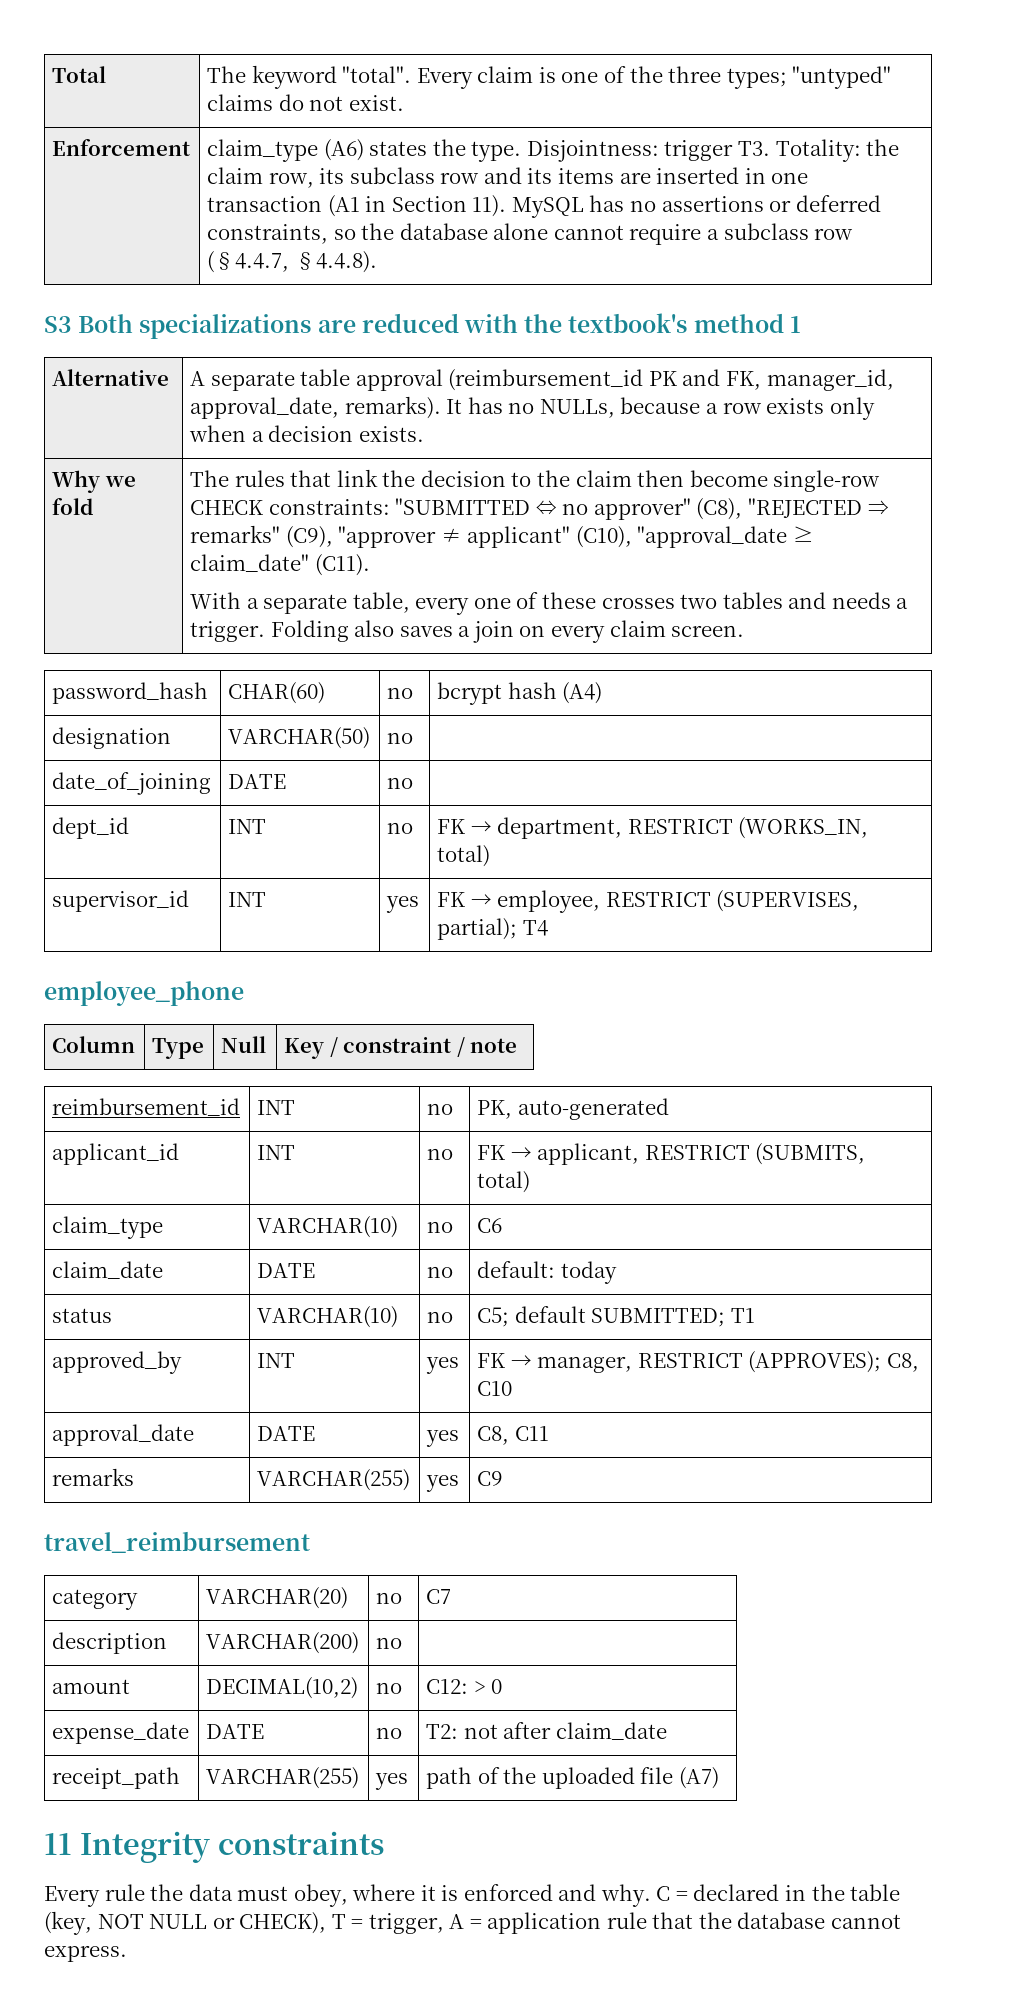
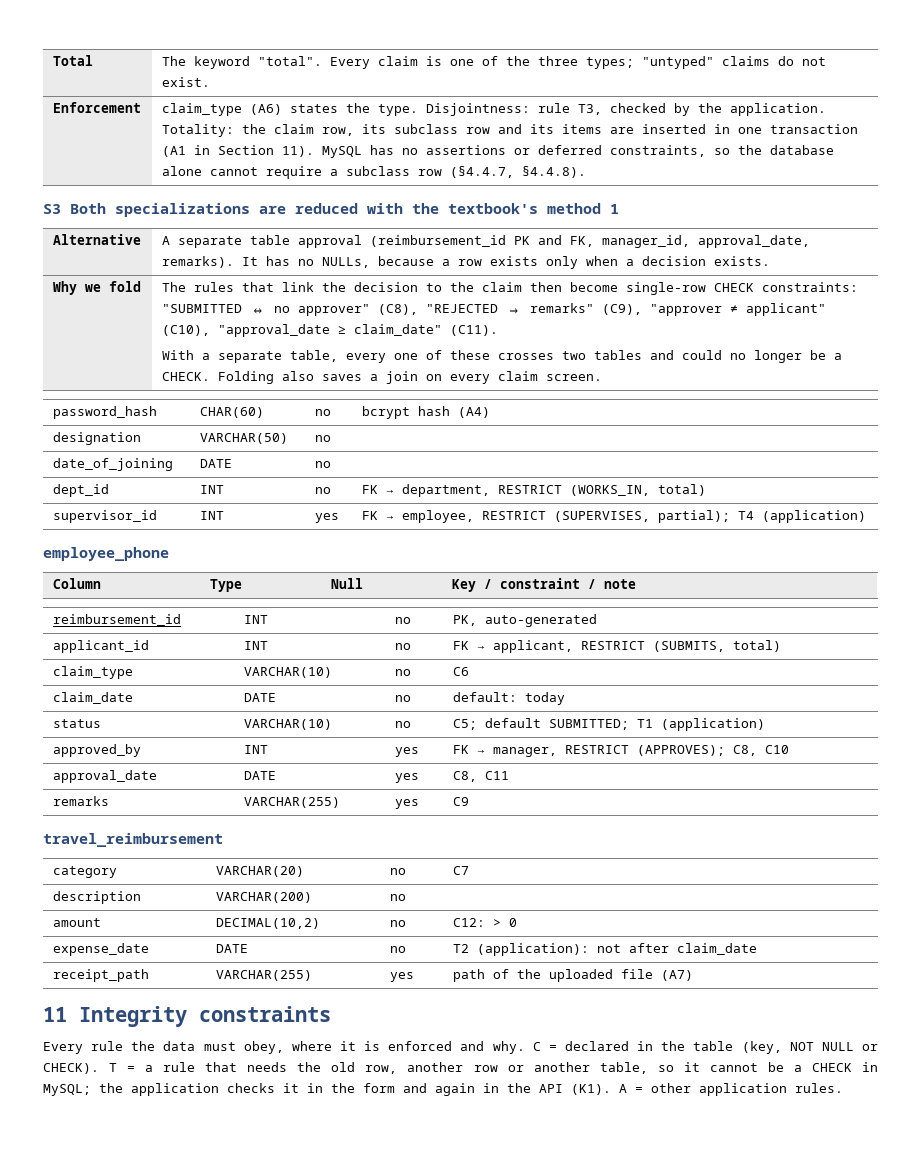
- Disjointness: trigger T3. Totality: the claim row, its subclass row and its items are inserted in one transaction (A1 in Section 11).
+ Disjointness: rule T3, checked by the application. Totality: the claim row, its subclass row and its items are inserted in one transaction (A1 in Section 11).
- With a separate table, every one of these crosses two tables and needs a trigger.
+ With a separate table, every one of these crosses two tables and could no longer be a CHECK.
- supervisor_id | INT | yes | FK → employee, RESTRICT (SUPERVISES, partial); T4
+ supervisor_id | INT | yes | FK → employee, RESTRICT (SUPERVISES, partial); T4 (application)
- status | VARCHAR(10) | no | C5; default SUBMITTED; T1
+ status | VARCHAR(10) | no | C5; default SUBMITTED; T1 (application)
- expense_date | DATE | no | T2: not after claim_date
+ expense_date | DATE | no | T2 (application): not after claim_date
- C = declared in the table (key, NOT NULL or CHECK), T = trigger, A = application rule that the database cannot express.
+ C = declared in the table (key, NOT NULL or CHECK). T = a rule that needs the old row, another row or another table, so it cannot be a CHECK in MySQL; the application checks it in the form and again in the API (K1). A = other application rules.

